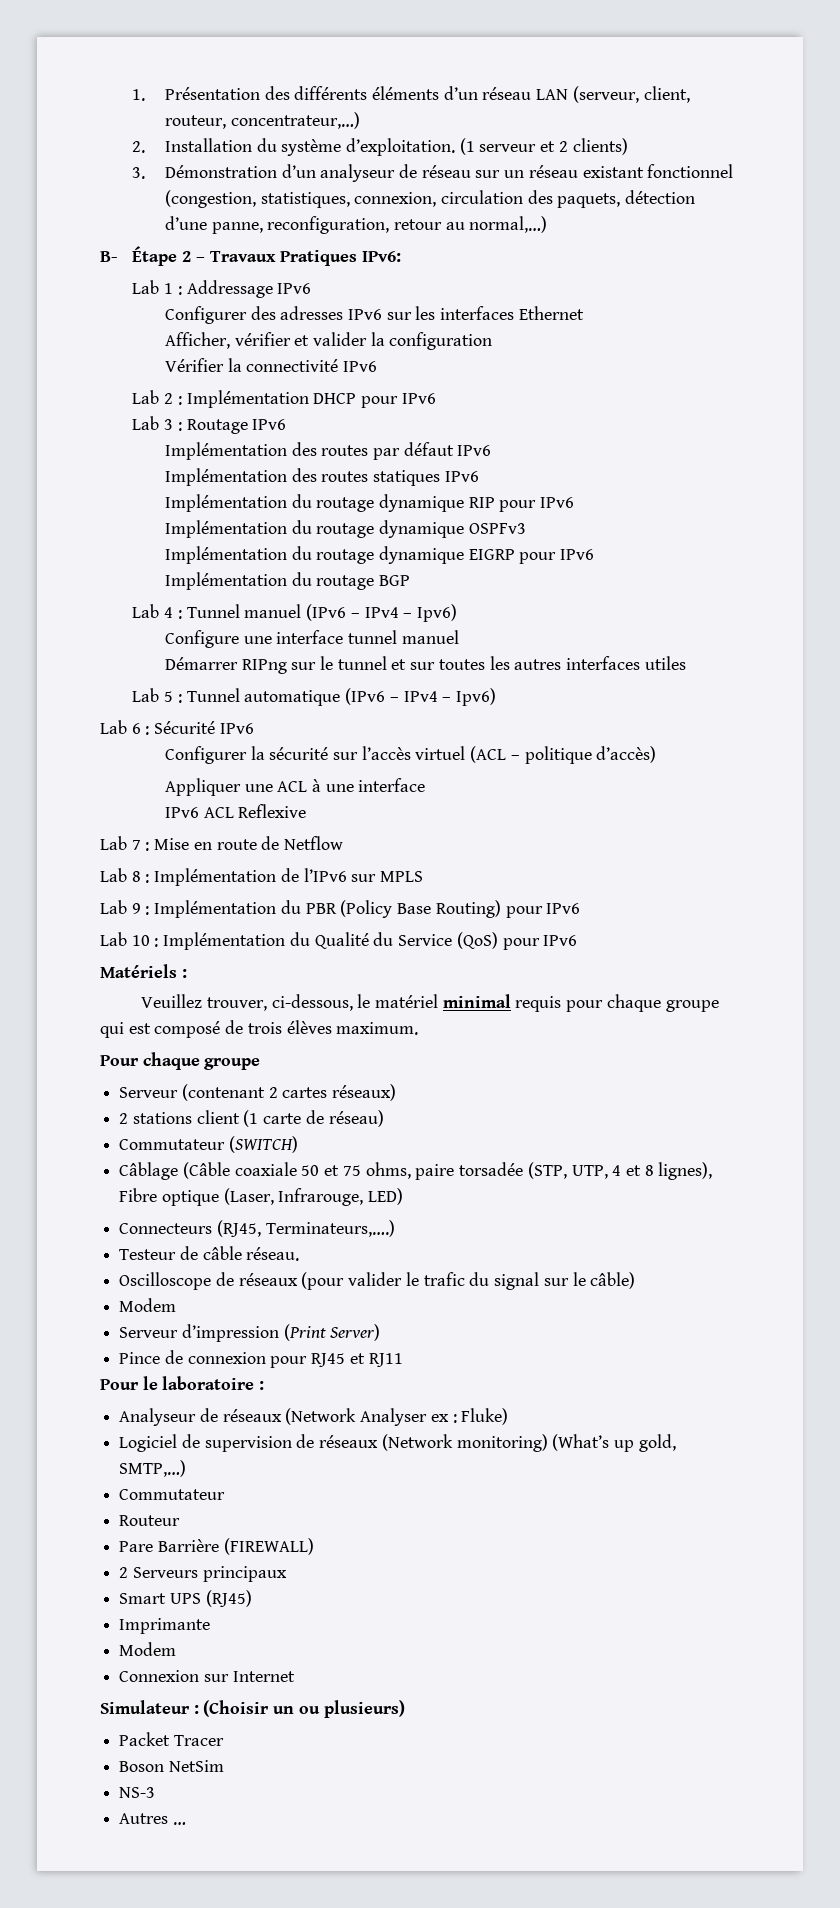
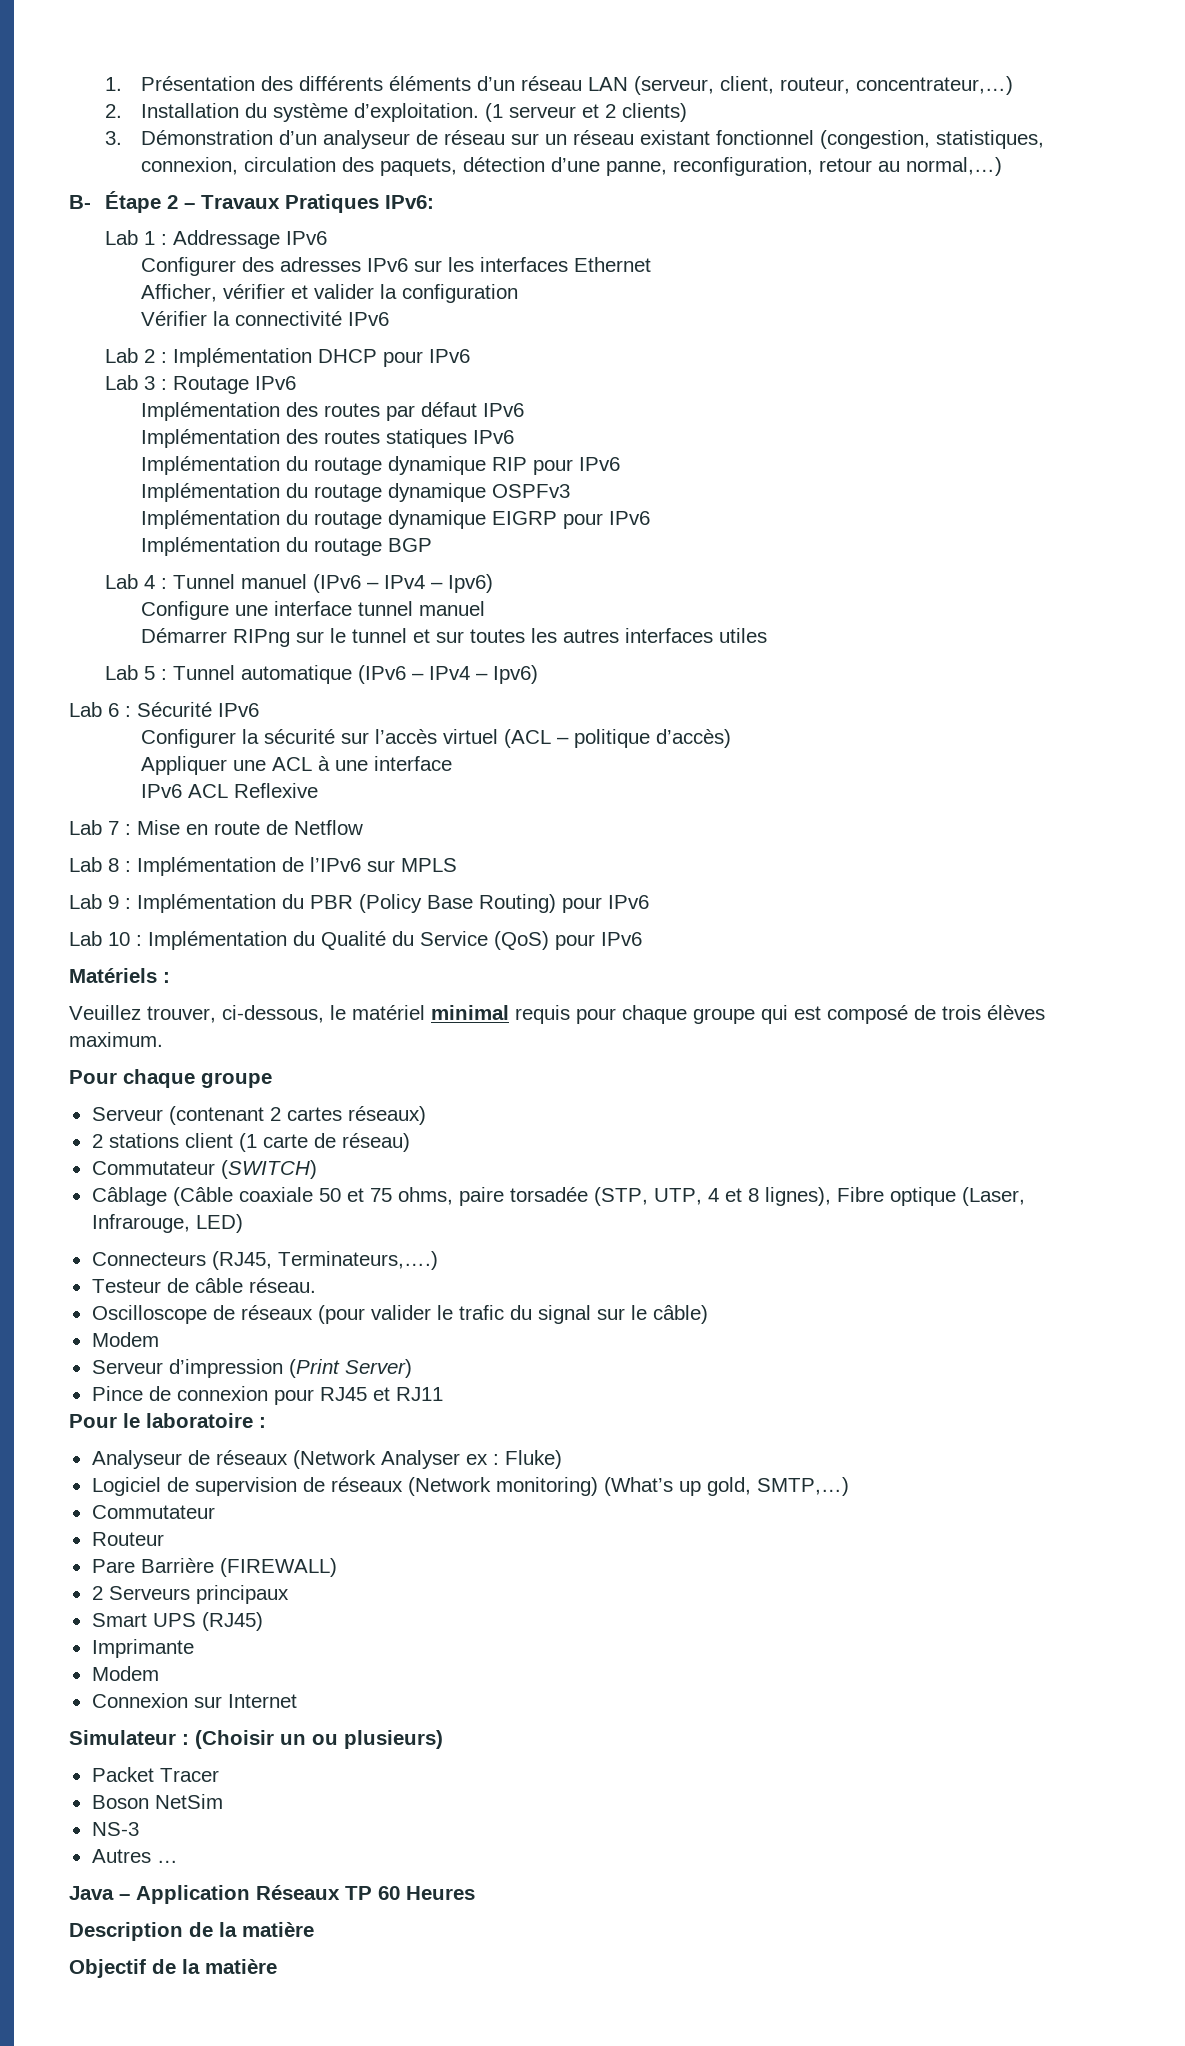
+ Java – Application Réseaux TP 60 Heures
+ Description de la matière
+ Objectif de la matière

